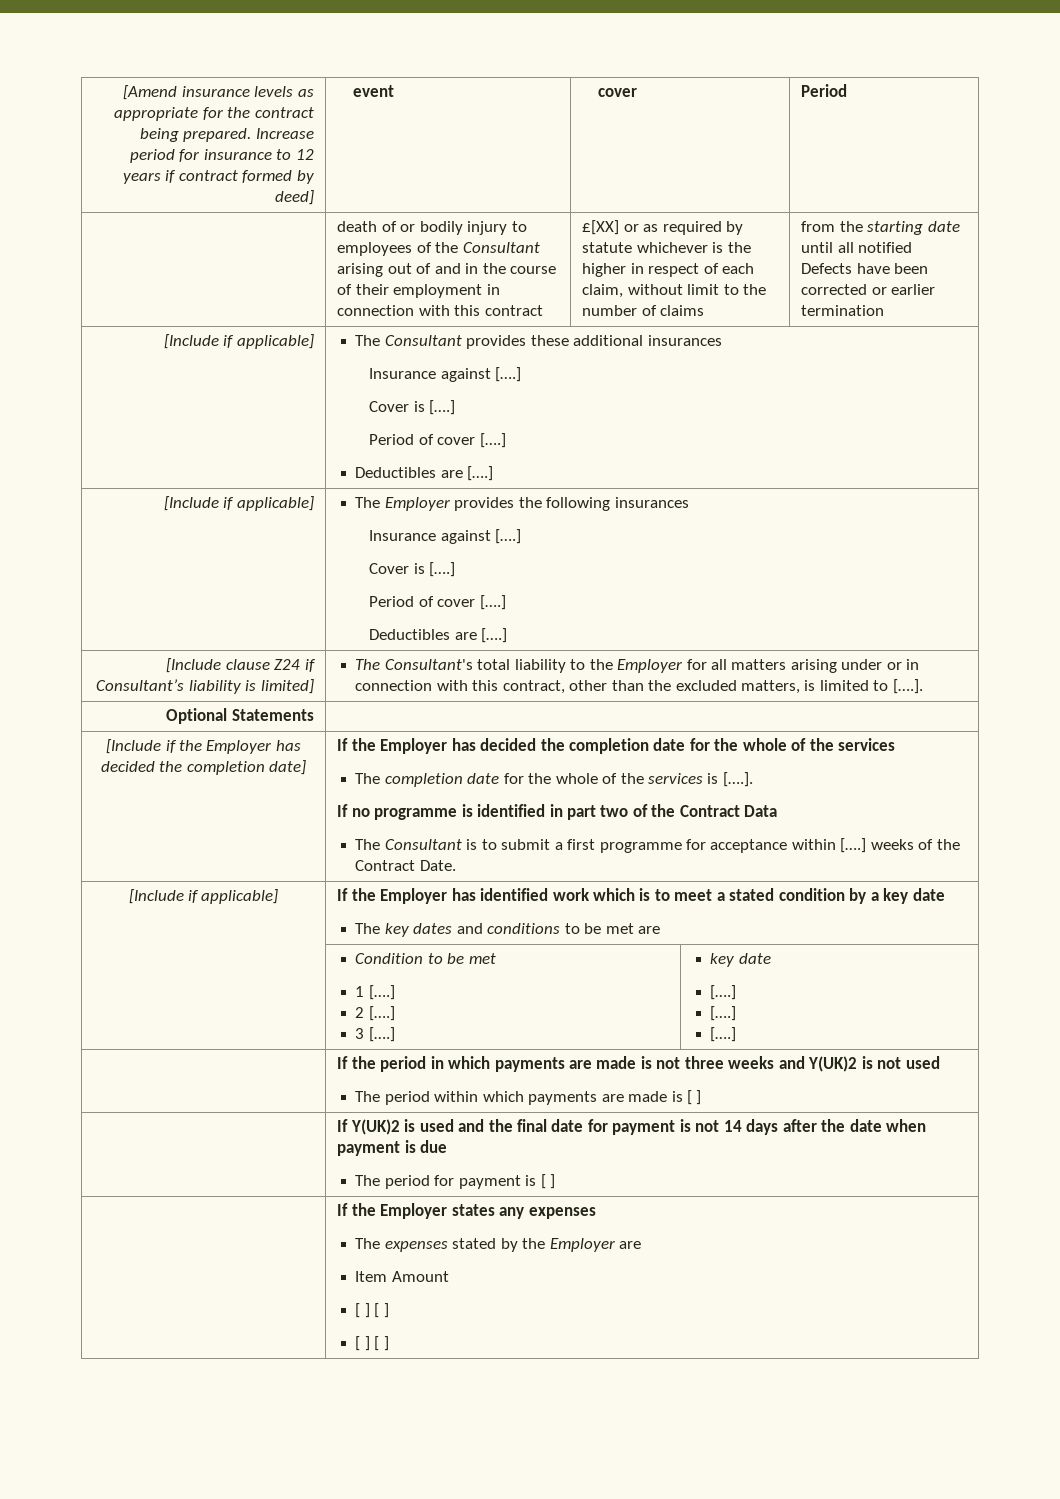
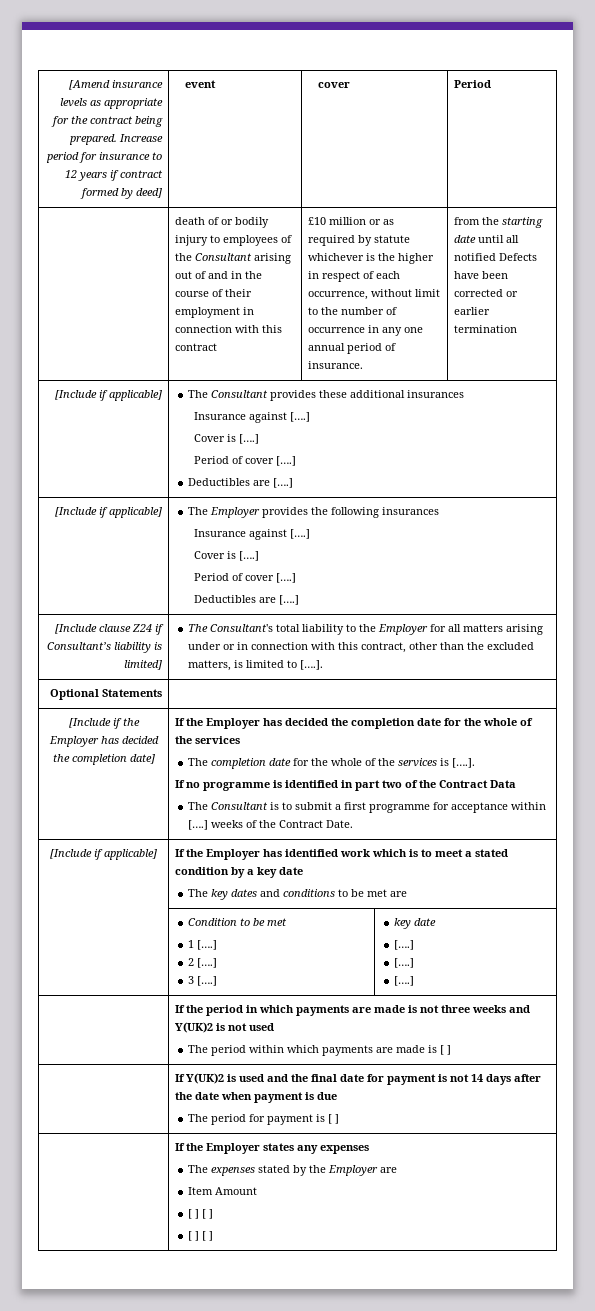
- £[XX] or as required by statute whichever is the higher in respect of each claim, without limit to the number of claims
+ £10 million or as required by statute whichever is the higher in respect of each occurrence, without limit to the number of occurrence in any one annual period of insurance.

